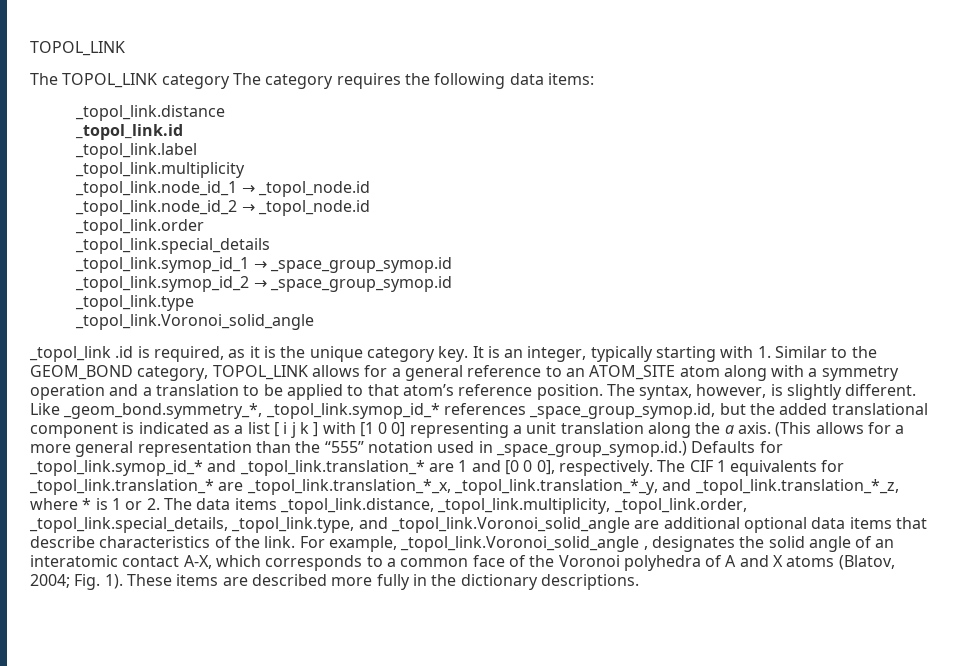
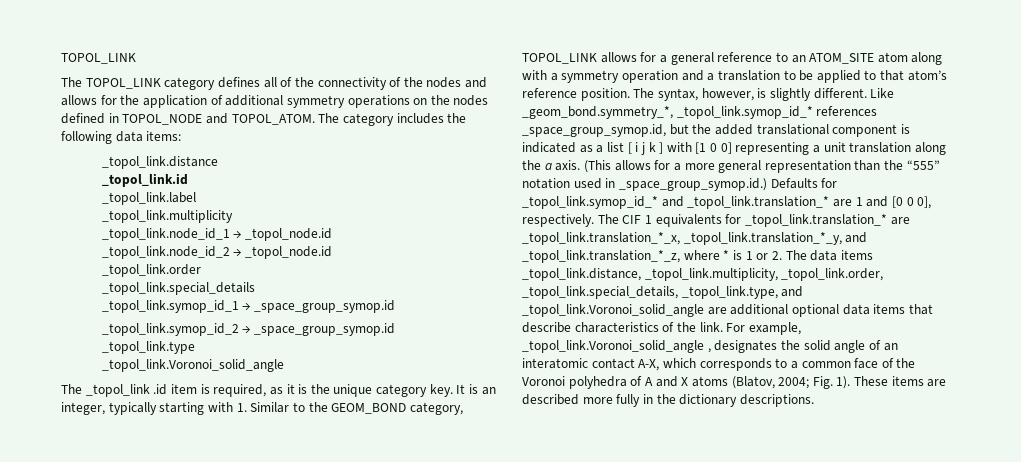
- The TOPOL_LINK category The category requires the following data items:
+ The TOPOL_LINK category defines all of the connectivity of the nodes and allows for the application of additional symmetry operations on the nodes defined in TOPOL_NODE and TOPOL_ATOM. The category includes the following data items:
- _topol_link .id is required, as it is the unique category key.
+ The _topol_link .id item is required, as it is the unique category key.

